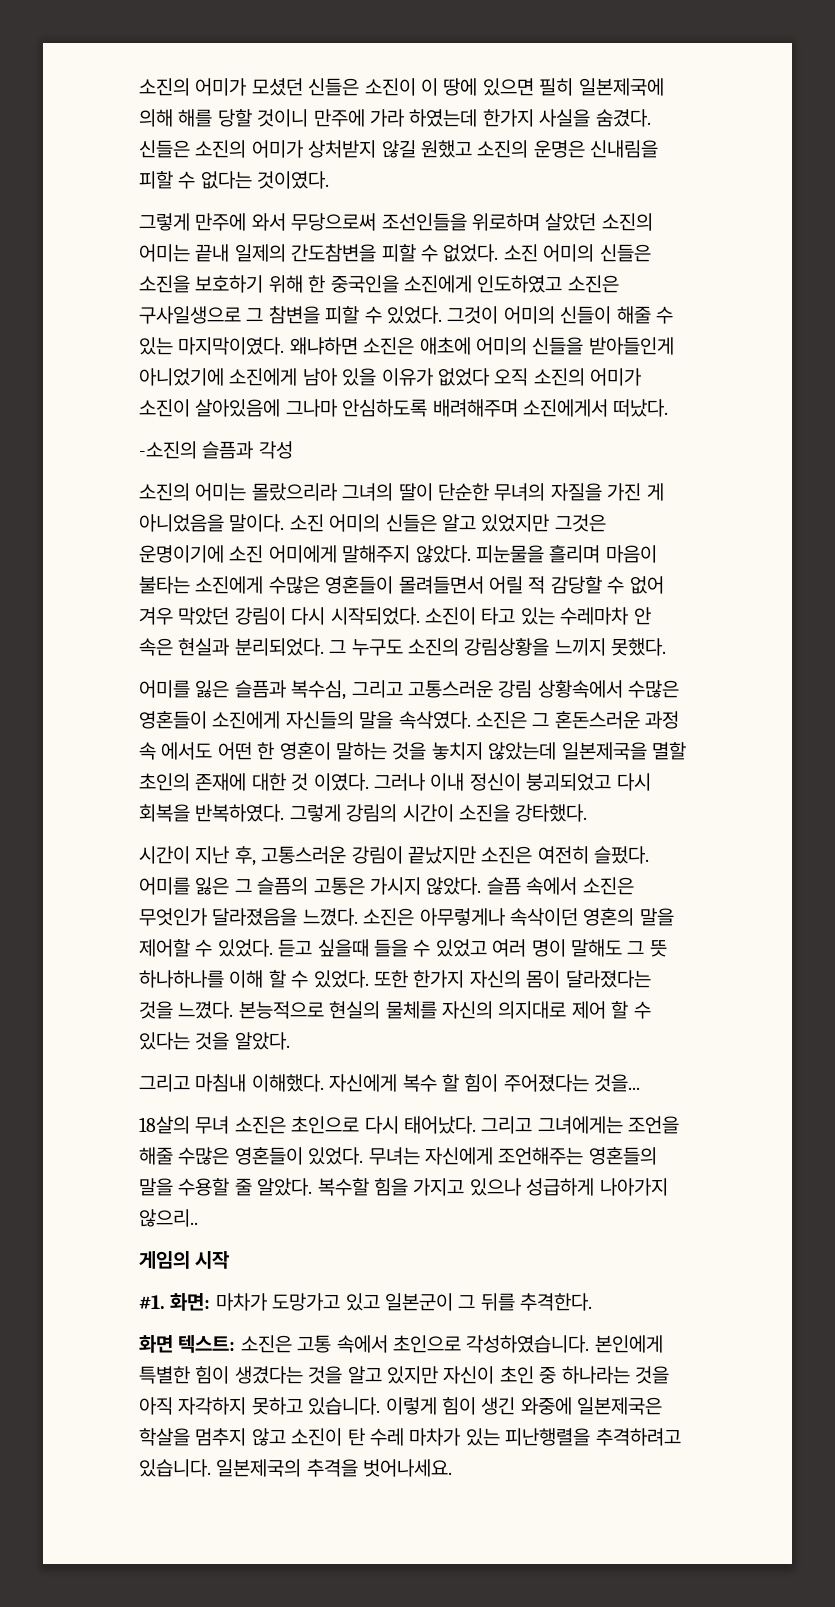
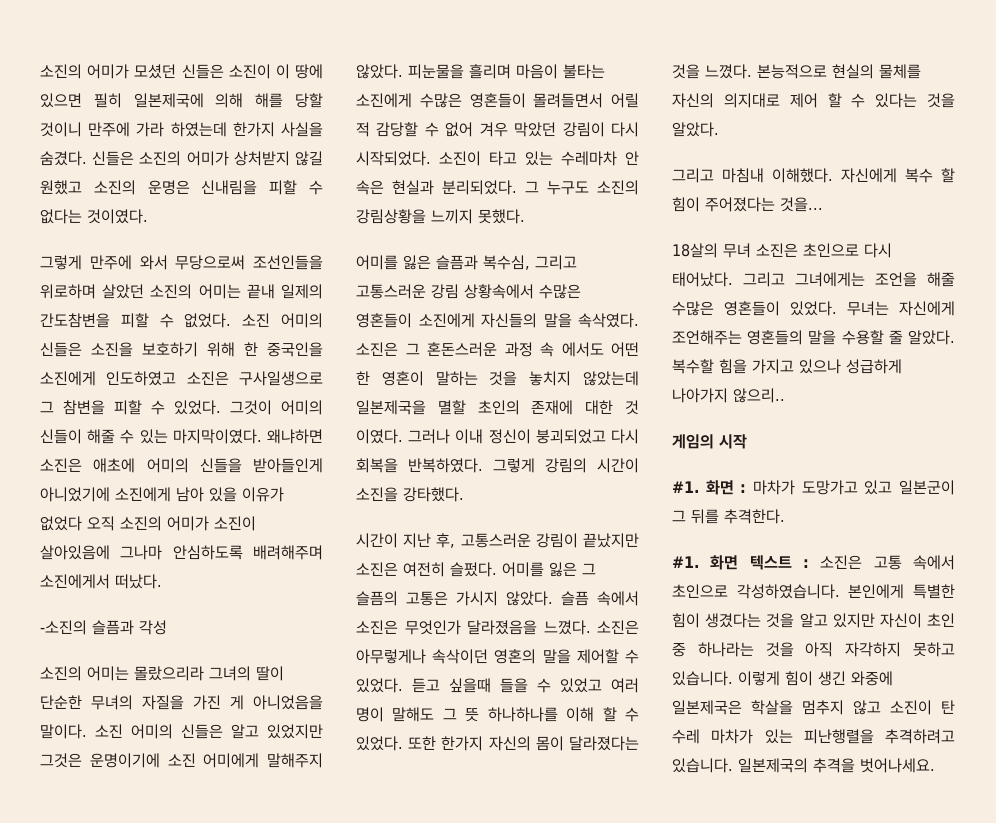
- 화면: 마차가 도망가고 있고 일본군이 그 뒤를 추격한다.
+ 화면 : 마차가 도망가고 있고 일본군이 그 뒤를 추격한다.
- 화면 텍스트: 소진은 고통 속에서 초인으로 각성하였습니다.
+ #1. 화면 텍스트 : 소진은 고통 속에서 초인으로 각성하였습니다.

